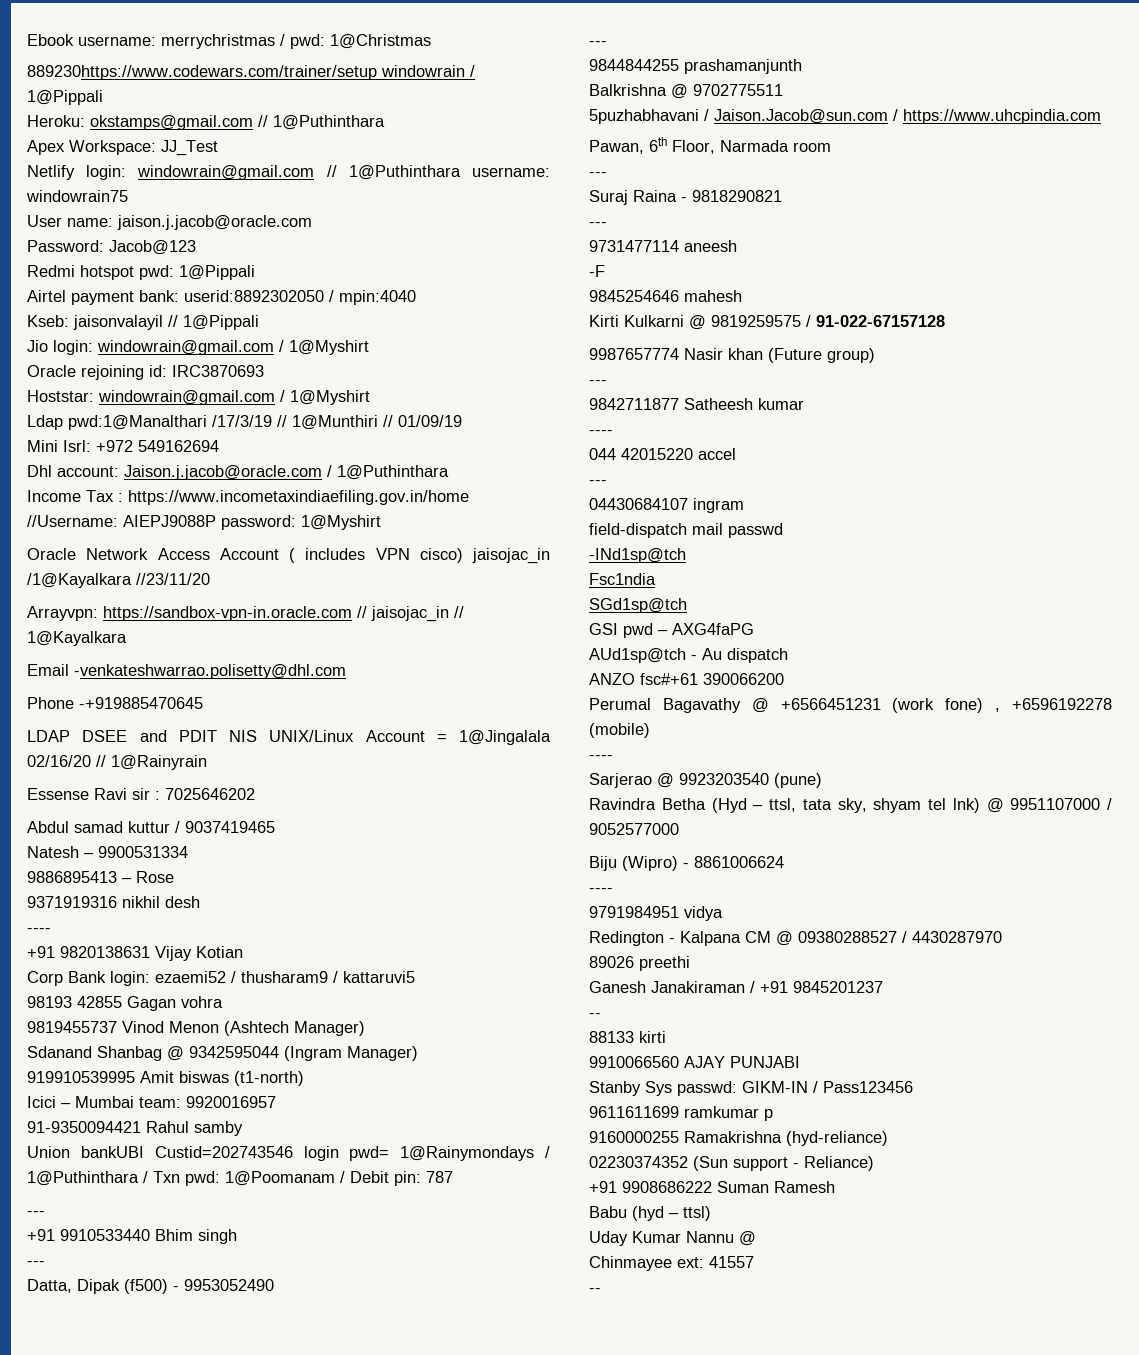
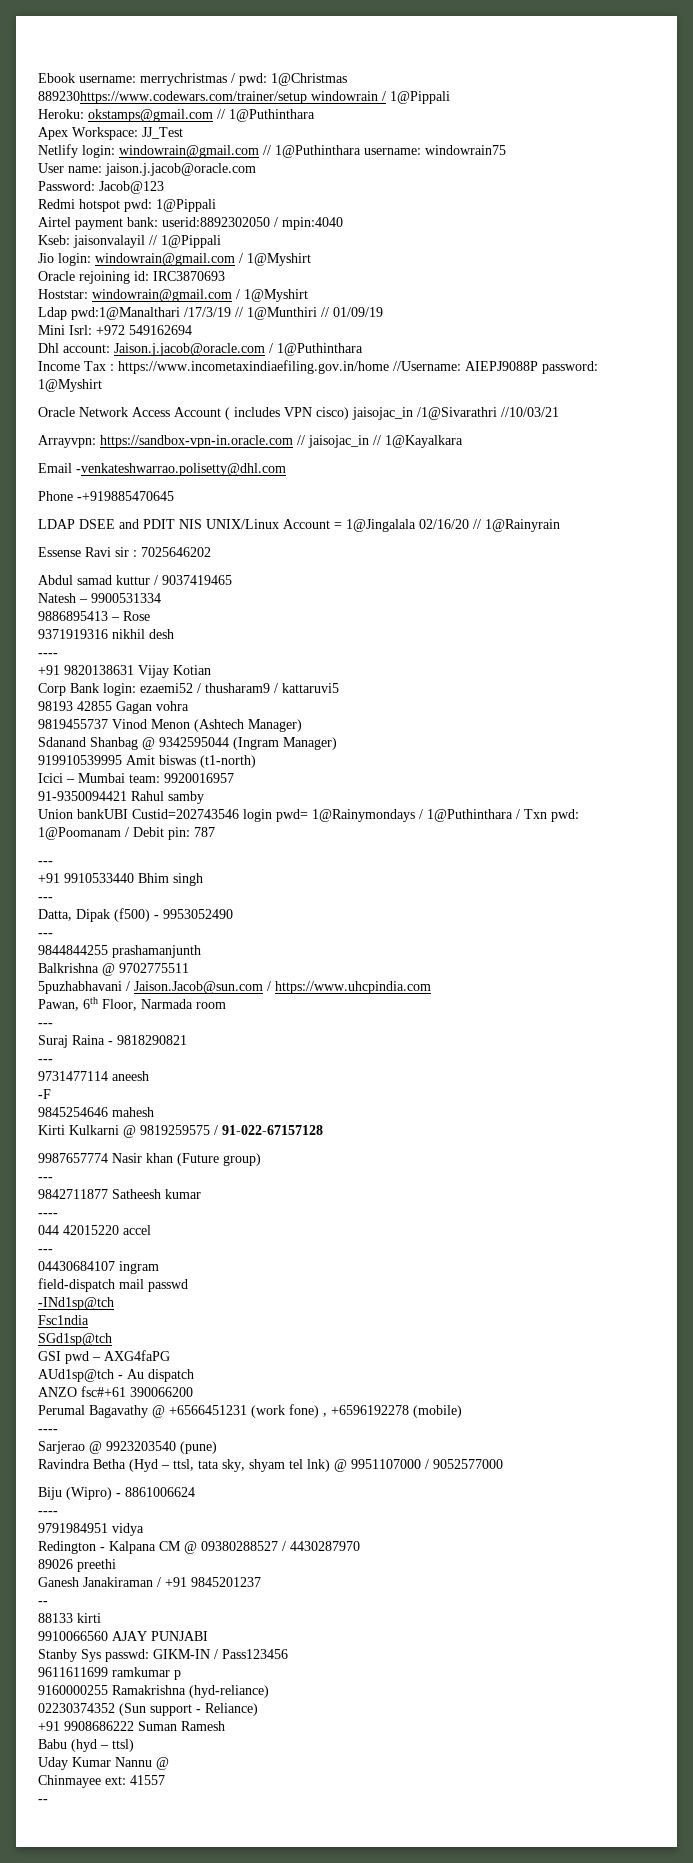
- Oracle Network Access Account ( includes VPN cisco) jaisojac_in /1@Kayalkara //23/11/20
+ Oracle Network Access Account ( includes VPN cisco) jaisojac_in /1@Sivarathri //10/03/21

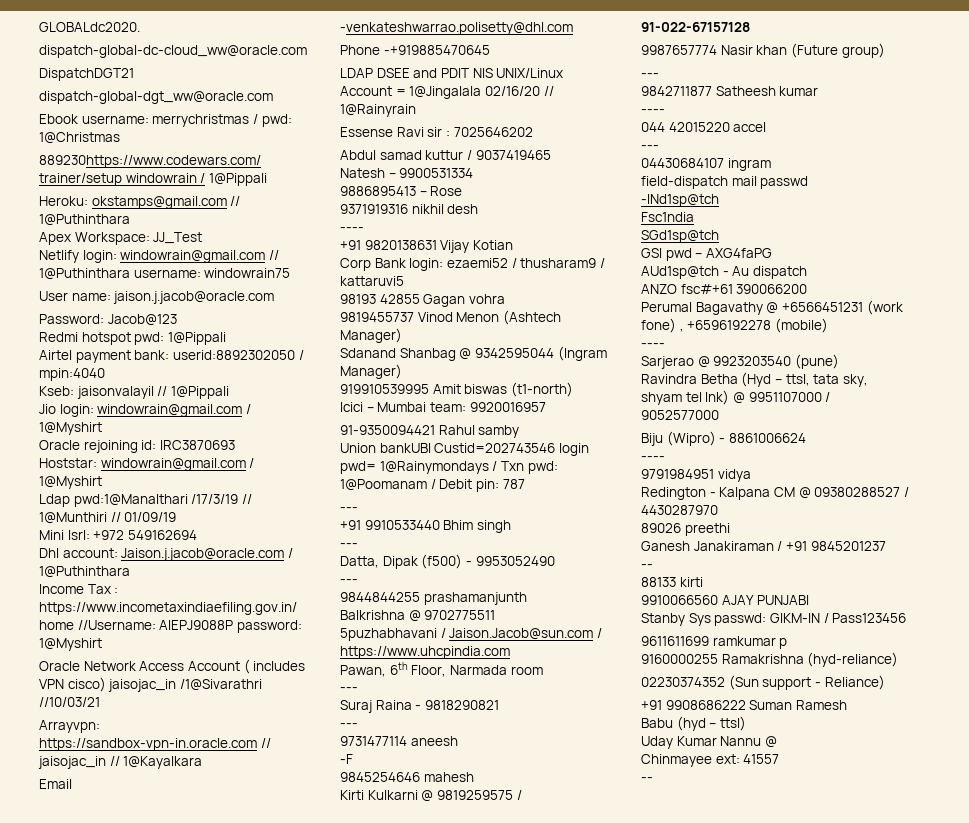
+ GLOBALdc2020.
+ dispatch-global-dc-cloud_ww@oracle.com
+ DispatchDGT21
+ dispatch-global-dgt_ww@oracle.com
- Union bankUBI Custid=202743546 login pwd= 1@Rainymondays / 1@Puthinthara / Txn pwd: 1@Poomanam / Debit pin: 787
+ Union bankUBI Custid=202743546 login pwd= 1@Rainymondays / Txn pwd: 1@Poomanam / Debit pin: 787

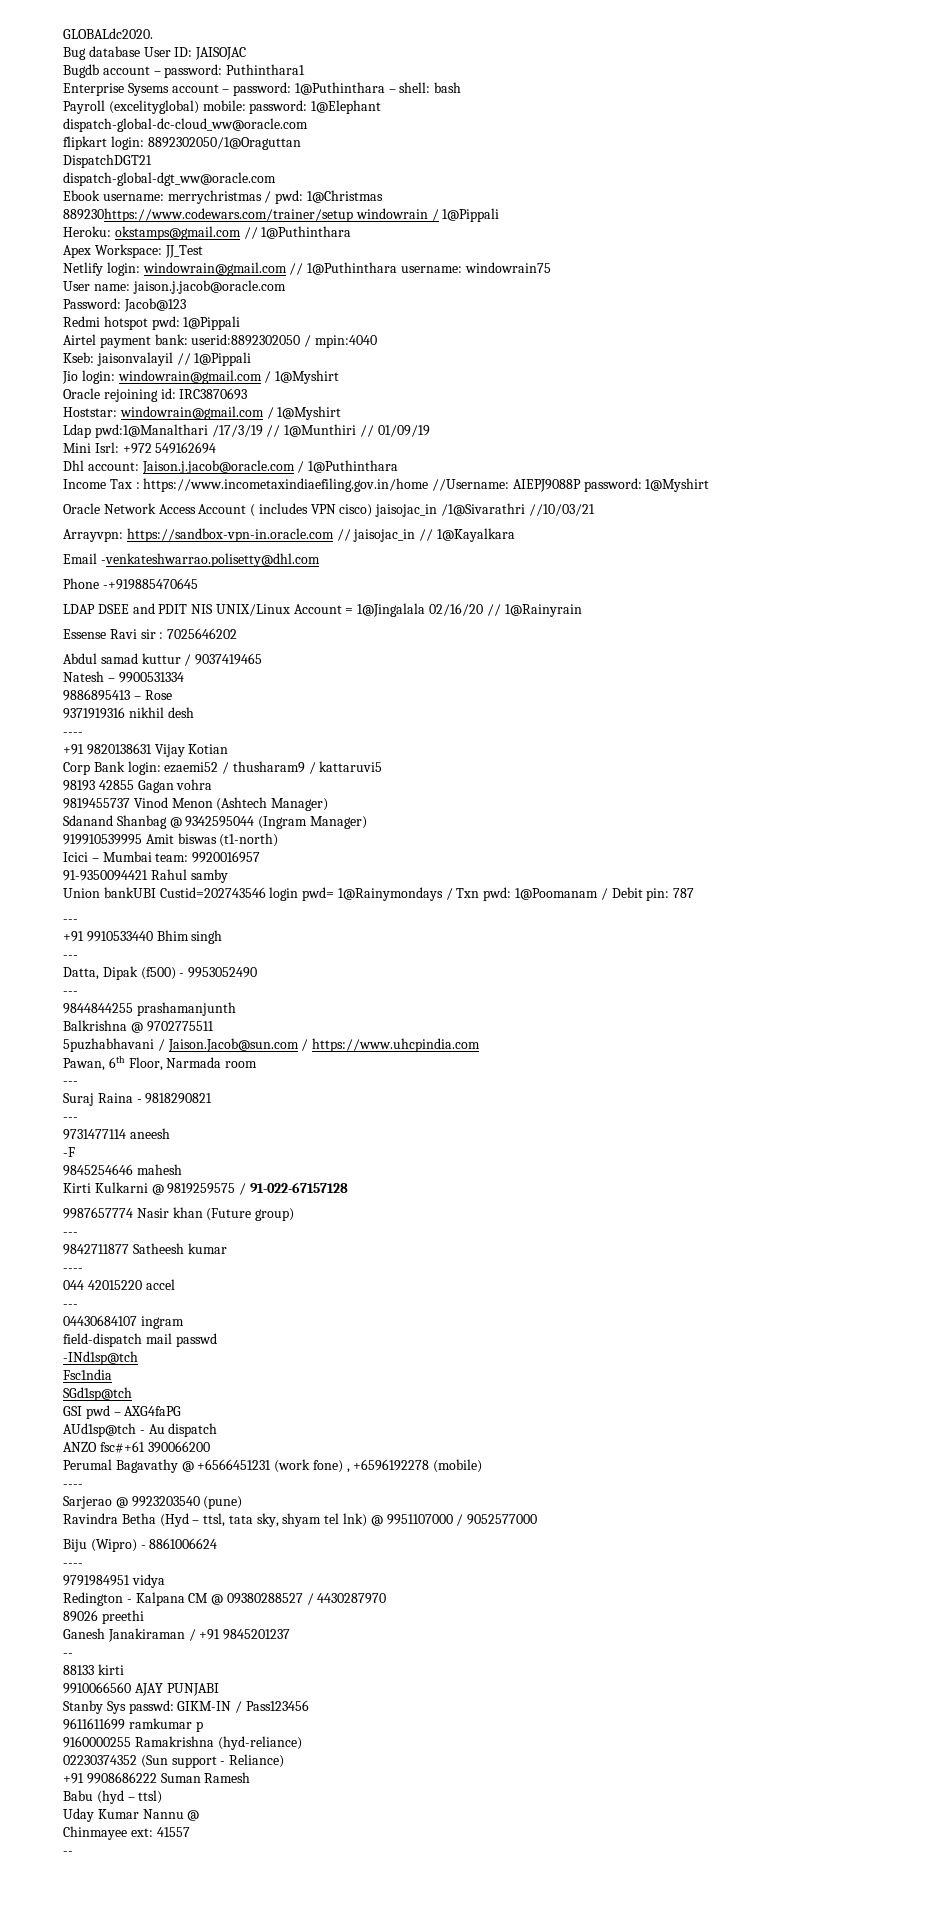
+ Bug database User ID: JAISOJAC
+ Bugdb account – password: Puthinthara1
+ Enterprise Sysems account – password: 1@Puthinthara – shell: bash
+ Payroll (excelityglobal) mobile: password: 1@Elephant
  dispatch-global-dc-cloud_ww@oracle.com
+ flipkart login: 8892302050/1@Oraguttan

